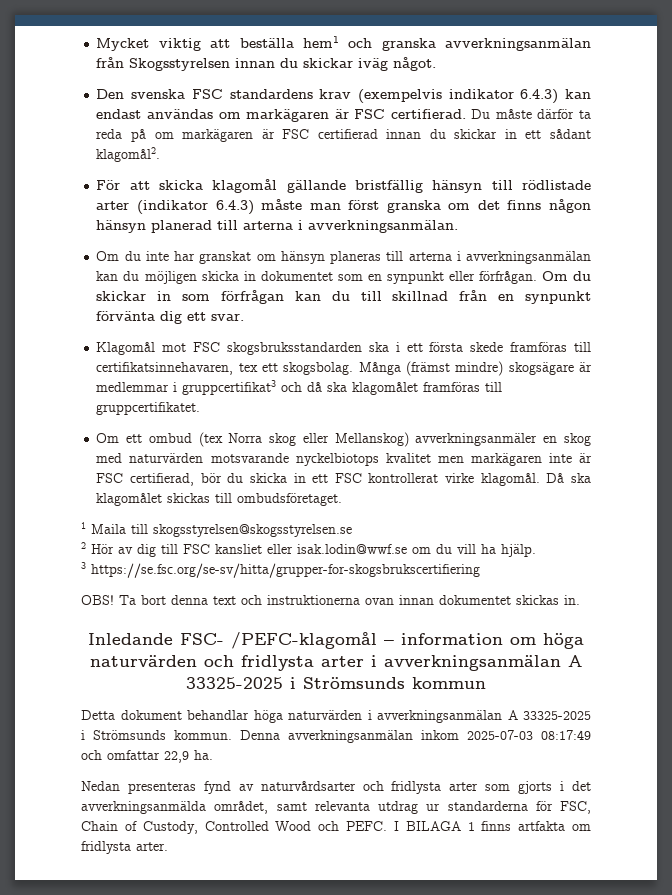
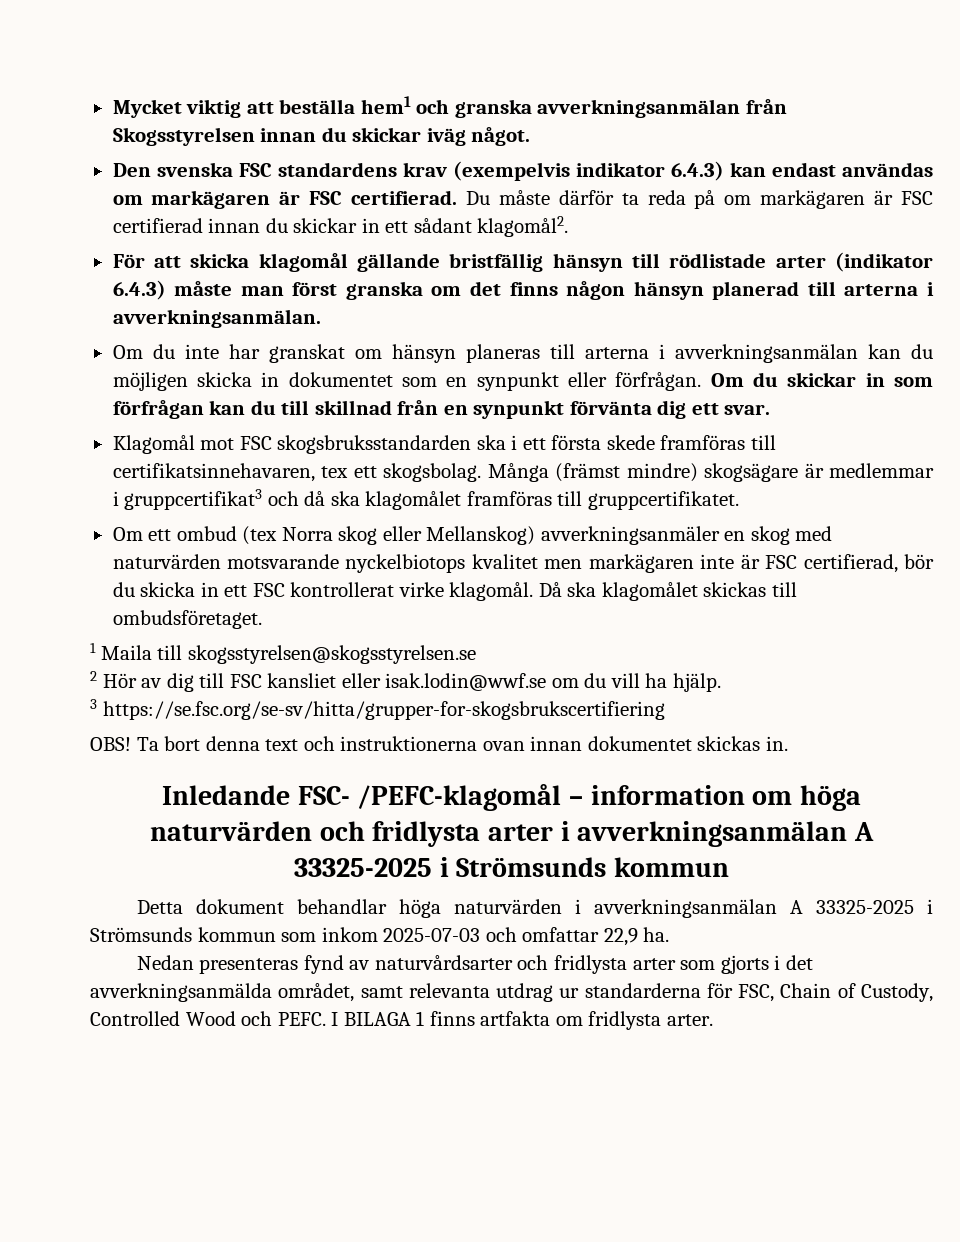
- Detta dokument behandlar höga naturvärden i avverkningsanmälan A 33325-2025 i Strömsunds kommun. Denna avverkningsanmälan inkom 2025-07-03 08:17:49 och omfattar 22,9 ha.
+ Detta dokument behandlar höga naturvärden i avverkningsanmälan A 33325-2025 i Strömsunds kommun som inkom 2025-07-03 och omfattar 22,9 ha.

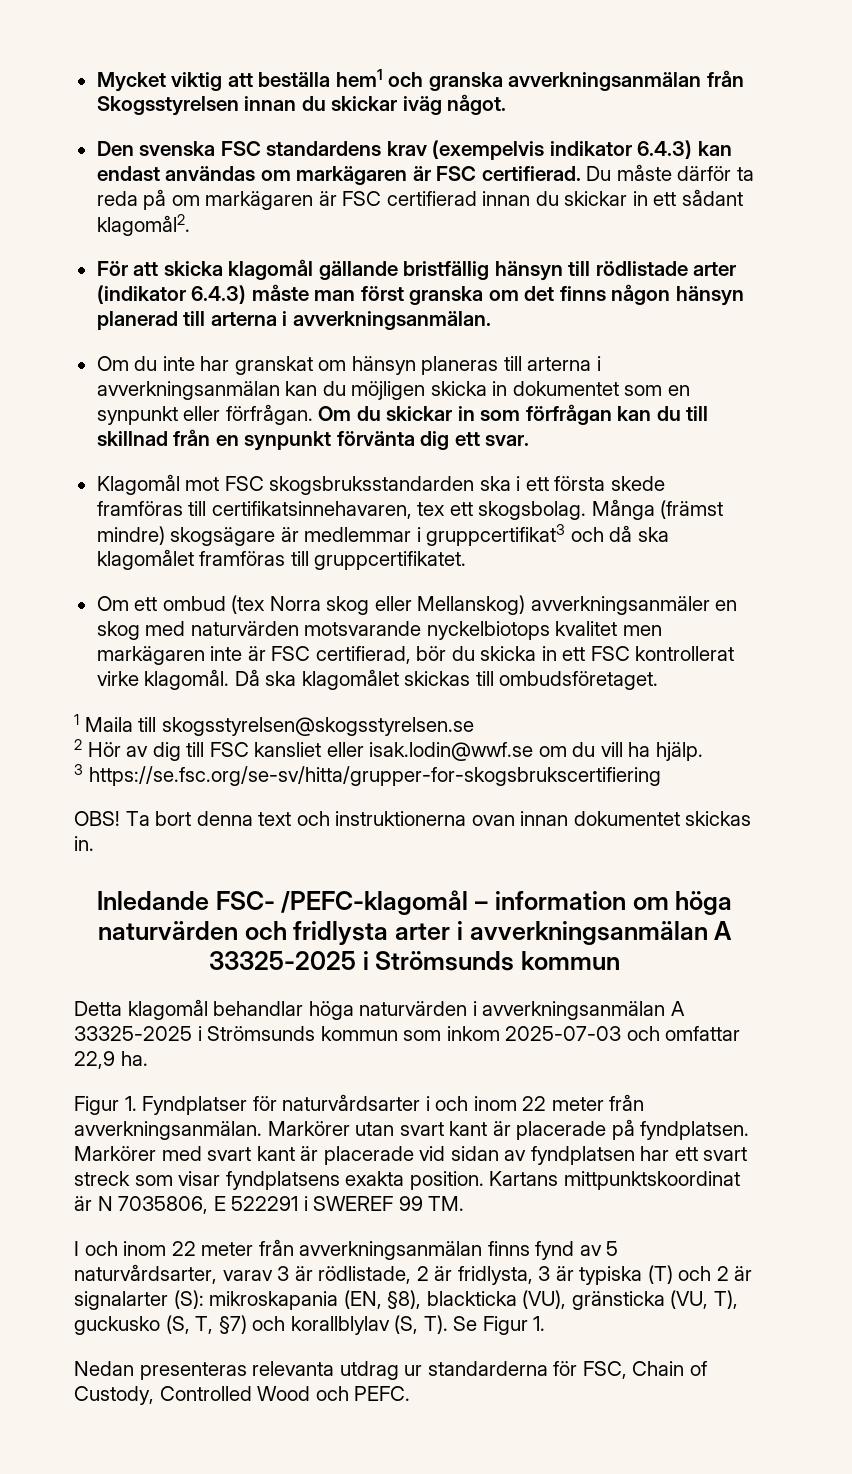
- Detta dokument behandlar höga naturvärden i avverkningsanmälan A 33325-2025 i Strömsunds kommun som inkom 2025-07-03 och omfattar 22,9 ha.
+ Detta klagomål behandlar höga naturvärden i avverkningsanmälan A 33325-2025 i Strömsunds kommun som inkom 2025-07-03 och omfattar 22,9 ha.
- Nedan presenteras fynd av naturvårdsarter och fridlysta arter som gjorts i det avverkningsanmälda området, samt relevanta utdrag ur standarderna för FSC, Chain of Custody, Controlled Wood och PEFC. I BILAGA 1 finns artfakta om fridlysta arter.
+ Figur 1. Fyndplatser för naturvårdsarter i och inom 22 meter från avverkningsanmälan. Markörer utan svart kant är placerade på fyndplatsen. Markörer med svart kant är placerade vid sidan av fyndplatsen har ett svart streck som visar fyndplatsens exakta position. Kartans mittpunktskoordinat är N 7035806, E 522291 i SWEREF 99 TM.
+ I och inom 22 meter från avverkningsanmälan finns fynd av 5 naturvårdsarter, varav 3 är rödlistade, 2 är fridlysta, 3 är typiska (T) och 2 är signalarter (S): mikroskapania (EN, §8), blackticka (VU), gränsticka (VU, T), guckusko (S, T, §7) och korallblylav (S, T). Se Figur 1.
+ Nedan presenteras relevanta utdrag ur standarderna för FSC, Chain of Custody, Controlled Wood och PEFC.

